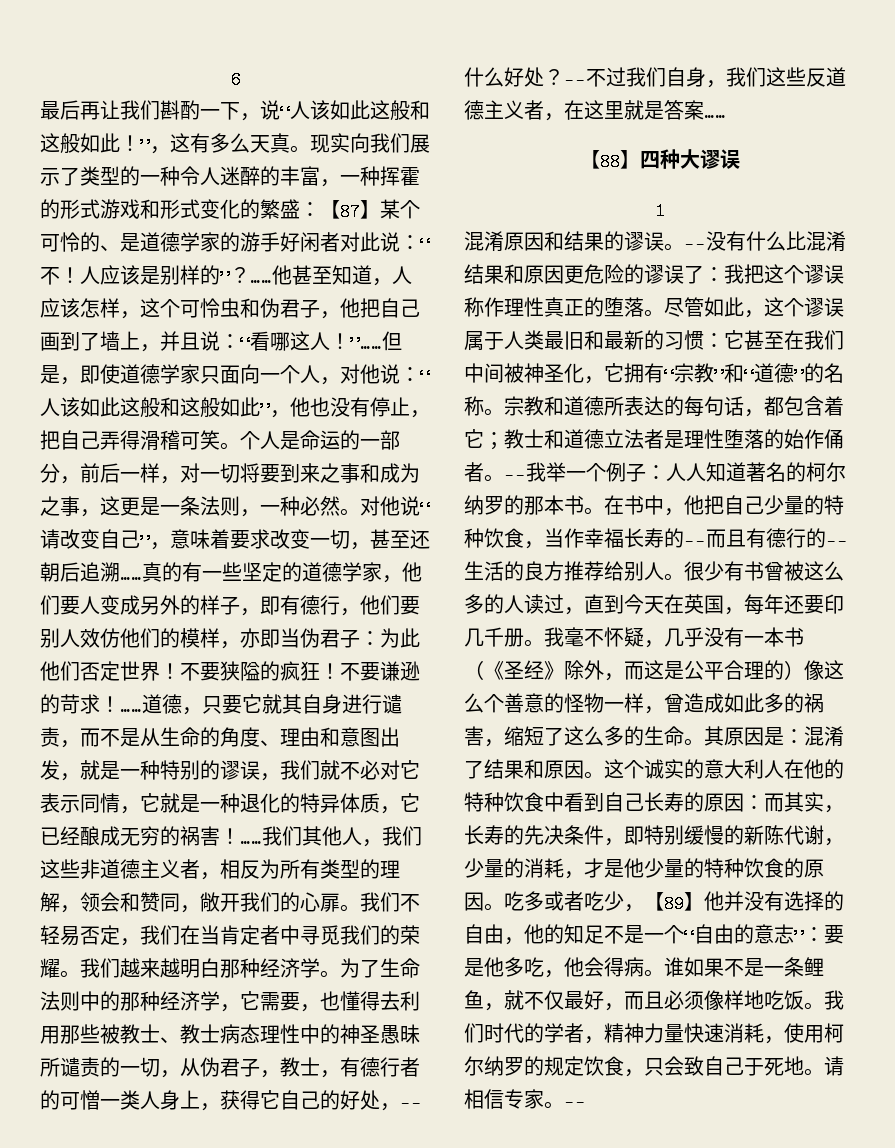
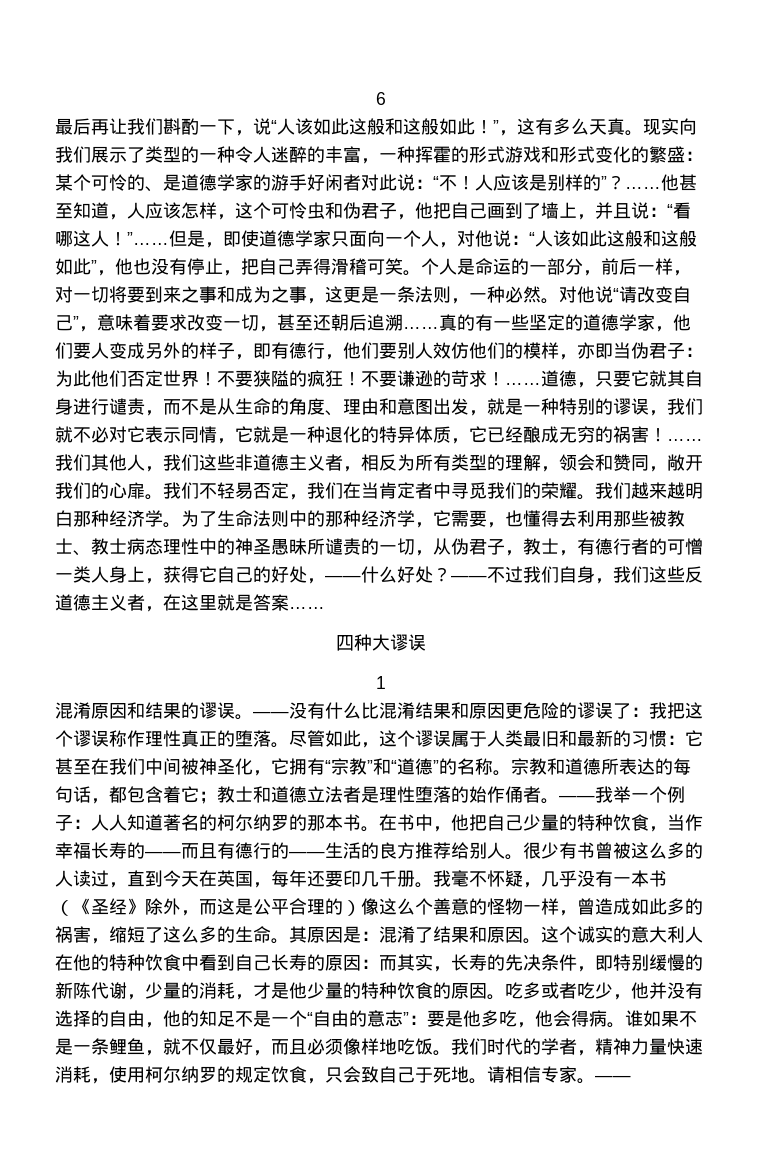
- 现实向我们展示了类型的一种令人迷醉的丰富，一种挥霍的形式游戏和形式变化的繁盛：【87】某个可怜的、是道德学家的游手好闲者对此说：“不！
+ 现实向我们展示了类型的一种令人迷醉的丰富，一种挥霍的形式游戏和形式变化的繁盛：某个可怜的、是道德学家的游手好闲者对此说：“不！
- 【88】四种大谬误
+ 四种大谬误
- 吃多或者吃少，【89】他并没有选择的自由，他的知足不是一个“自由的意志”：要是他多吃，他会得病。
+ 吃多或者吃少，他并没有选择的自由，他的知足不是一个“自由的意志”：要是他多吃，他会得病。

